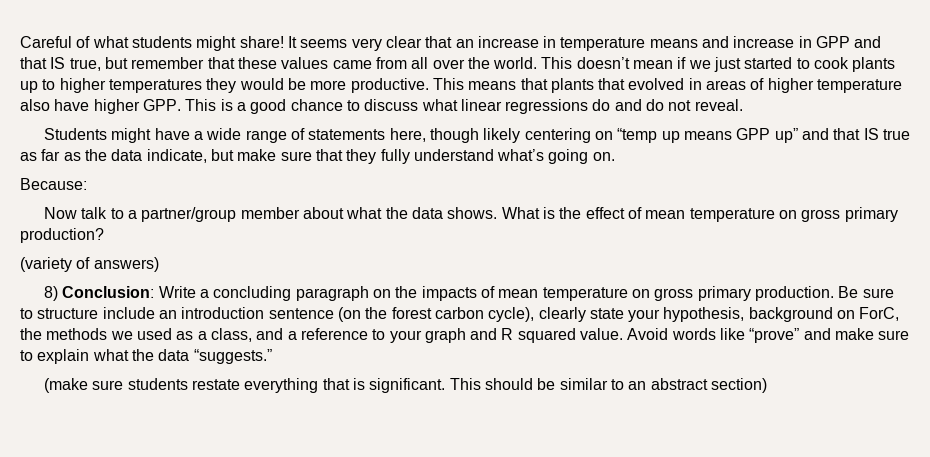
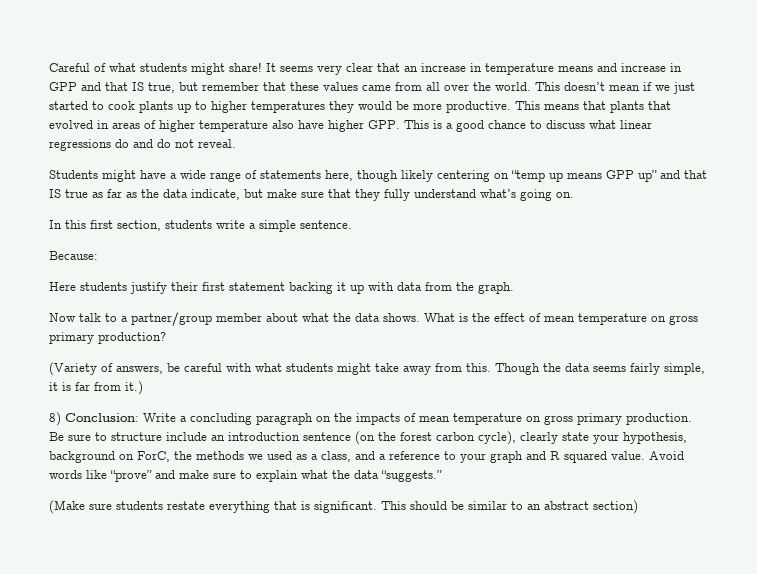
+ In this first section, students write a simple sentence.
  Because:
+ Here students justify their first statement backing it up with data from the graph.
- (variety of answers)
+ (Variety of answers, be careful with what students might take away from this. Though the data seems fairly simple, it is far from it.)
- (make sure students restate everything that is significant.
+ (Make sure students restate everything that is significant.

